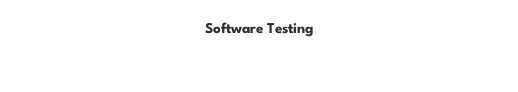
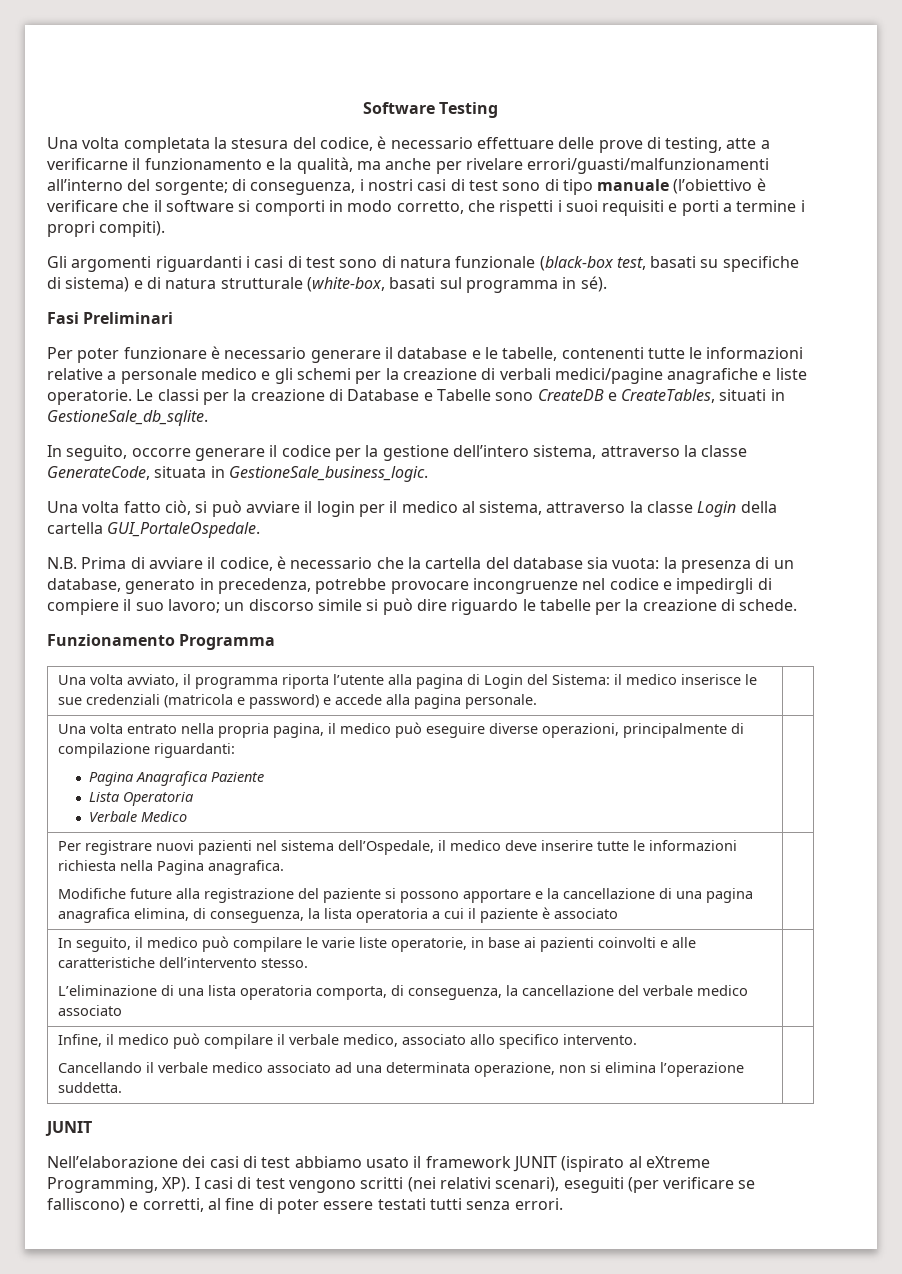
+ Una volta completata la stesura del codice, è necessario effettuare delle prove di testing, atte a verificarne il funzionamento e la qualità, ma anche per rivelare errori/guasti/malfunzionamenti all’interno del sorgente; di conseguenza, i nostri casi di test sono di tipo manuale (l’obiettivo è verificare che il software si comporti in modo corretto, che rispetti i suoi requisiti e porti a termine i propri compiti).
+ Gli argomenti riguardanti i casi di test sono di natura funzionale (black-box test, basati su specifiche di sistema) e di natura strutturale (white-box, basati sul programma in sé).
+ Fasi Preliminari
+ Per poter funzionare è necessario generare il database e le tabelle, contenenti tutte le informazioni relative a personale medico e gli schemi per la creazione di verbali medici/pagine anagrafiche e liste operatorie. Le classi per la creazione di Database e Tabelle sono CreateDB e CreateTables, situati in GestioneSale_db_sqlite.
+ In seguito, occorre generare il codice per la gestione dell’intero sistema, attraverso la classe GenerateCode, situata in GestioneSale_business_logic.
+ Una volta fatto ciò, si può avviare il login per il medico al sistema, attraverso la classe Login della cartella GUI_PortaleOspedale.
+ N.B. Prima di avviare il codice, è necessario che la cartella del database sia vuota: la presenza di un database, generato in precedenza, potrebbe provocare incongruenze nel codice e impedirgli di compiere il suo lavoro; un discorso simile si può dire riguardo le tabelle per la creazione di schede.
+ Funzionamento Programma
+ Una volta avviato, il programma riporta l’utente alla pagina di Login del Sistema: il medico inserisce le sue credenziali (matricola e password) e accede alla pagina personale. |
+ Una volta entrato nella propria pagina, il medico può eseguire diverse operazioni, principalmente di compilazione riguardanti:
+ Pagina Anagrafica Paziente
+ Lista Operatoria
+ Verbale Medico |
+ Per registrare nuovi pazienti nel sistema dell’Ospedale, il medico deve inserire tutte le informazioni richiesta nella Pagina anagrafica.
+ Modifiche future alla registrazione del paziente si possono apportare e la cancellazione di una pagina anagrafica elimina, di conseguenza, la lista operatoria a cui il paziente è associato |
+ In seguito, il medico può compilare le varie liste operatorie, in base ai pazienti coinvolti e alle caratteristiche dell’intervento stesso.
+ L’eliminazione di una lista operatoria comporta, di conseguenza, la cancellazione del verbale medico associato |
+ Infine, il medico può compilare il verbale medico, associato allo specifico intervento.
+ Cancellando il verbale medico associato ad una determinata operazione, non si elimina l’operazione suddetta. |
+ JUNIT
+ Nell’elaborazione dei casi di test abbiamo usato il framework JUNIT (ispirato al eXtreme Programming, XP). I casi di test vengono scritti (nei relativi scenari), eseguiti (per verificare se falliscono) e corretti, al fine di poter essere testati tutti senza errori.

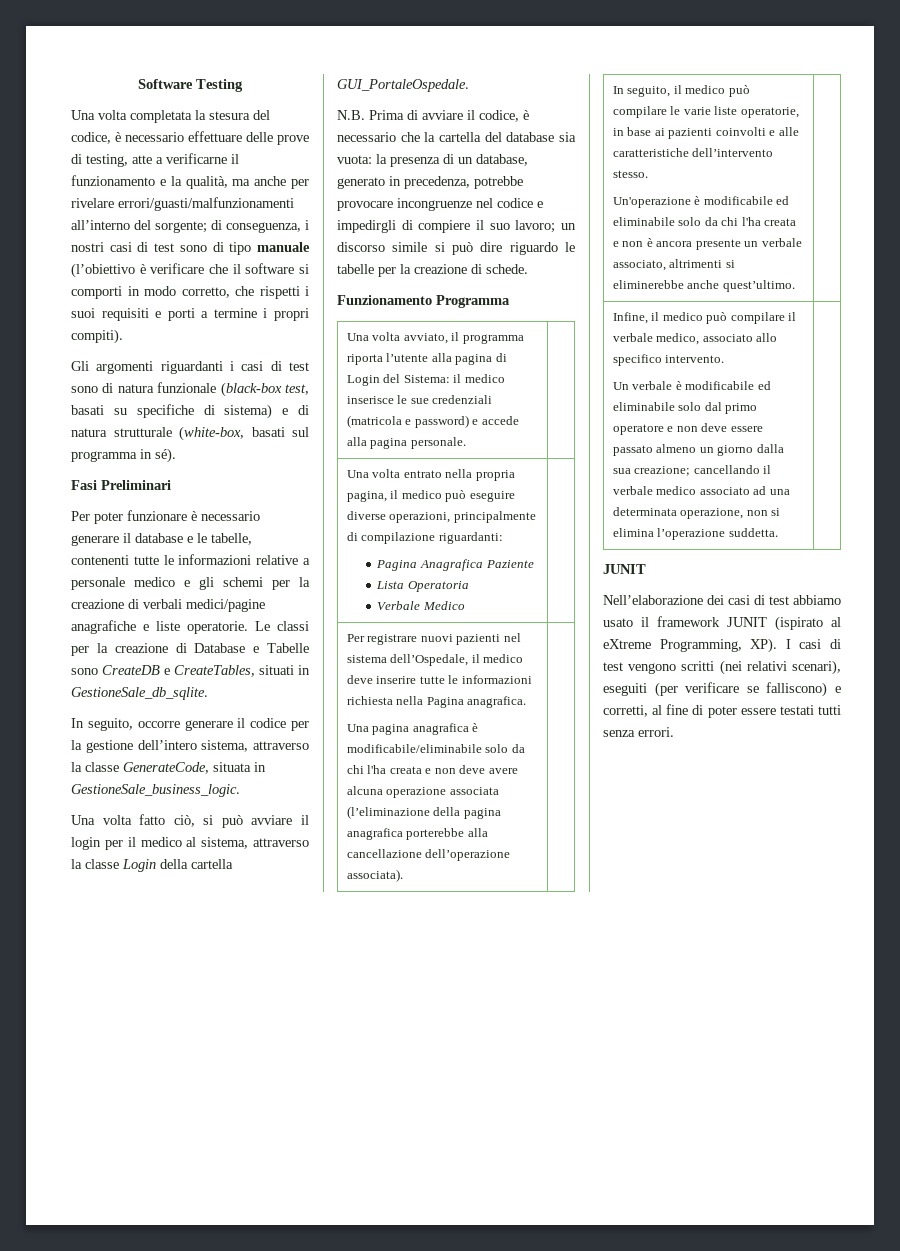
- Modifiche future alla registrazione del paziente si possono apportare e la cancellazione di una pagina anagrafica elimina, di conseguenza, la lista operatoria a cui il paziente è associato
+ Una pagina anagrafica è modificabile/eliminabile solo da chi l'ha creata e non deve avere alcuna operazione associata (l’eliminazione della pagina anagrafica porterebbe alla cancellazione dell’operazione associata).
- L’eliminazione di una lista operatoria comporta, di conseguenza, la cancellazione del verbale medico associato
+ Un'operazione è modificabile ed eliminabile solo da chi l'ha creata e non è ancora presente un verbale associato, altrimenti si eliminerebbe anche quest’ultimo.
- Cancellando il verbale medico associato ad una determinata operazione, non si elimina l’operazione suddetta.
+ Un verbale è modificabile ed eliminabile solo dal primo operatore e non deve essere passato almeno un giorno dalla sua creazione; cancellando il verbale medico associato ad una determinata operazione, non si elimina l’operazione suddetta.

